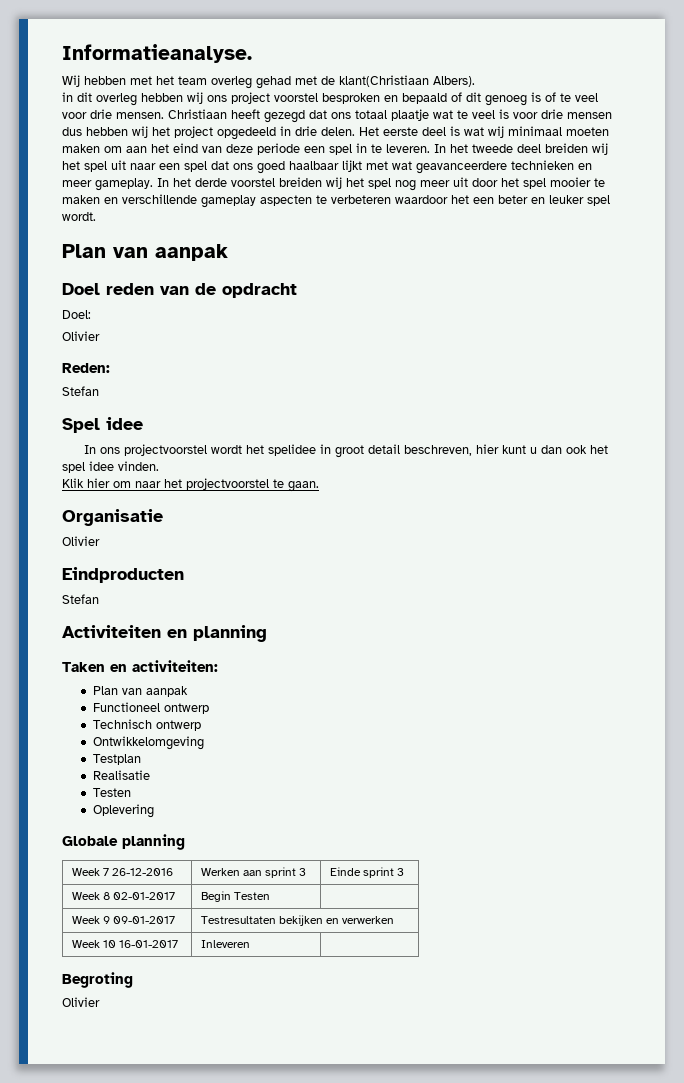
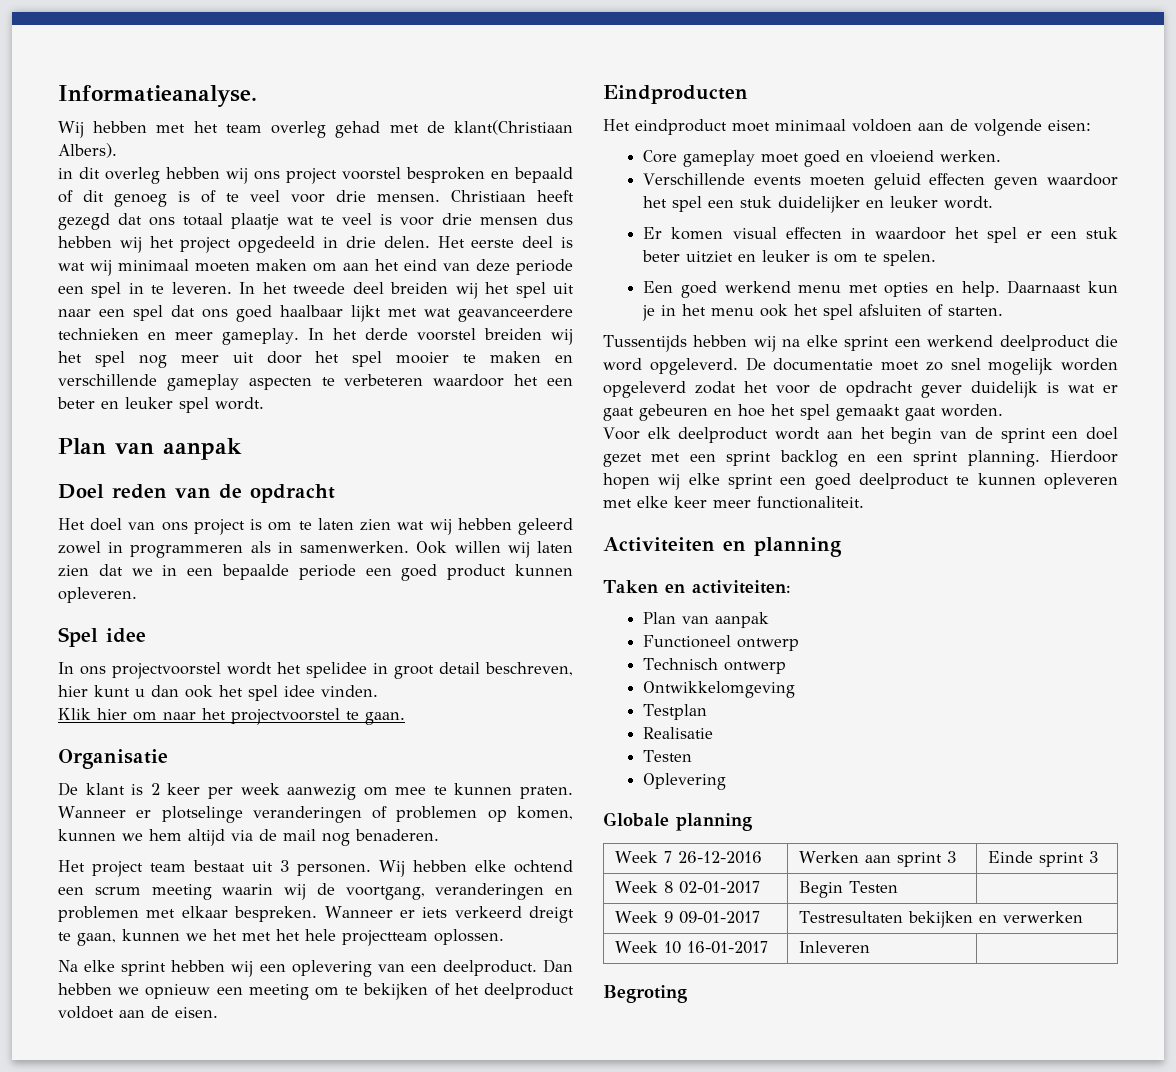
- Doel:
- Olivier
- Reden:
- Stefan
+ Het doel van ons project is om te laten zien wat wij hebben geleerd zowel in programmeren als in samenwerken. Ook willen wij laten zien dat we in een bepaalde periode een goed product kunnen opleveren.
  Organisatie
- Olivier
+ De klant is 2 keer per week aanwezig om mee te kunnen praten. Wanneer er plotselinge veranderingen of problemen op komen, kunnen we hem altijd via de mail nog benaderen.
+ Het project team bestaat uit 3 personen. Wij hebben elke ochtend een scrum meeting waarin wij de voortgang, veranderingen en problemen met elkaar bespreken. Wanneer er iets verkeerd dreigt te gaan, kunnen we het met het hele projectteam oplossen.
+ Na elke sprint hebben wij een oplevering van een deelproduct. Dan hebben we opnieuw een meeting om te bekijken of het deelproduct voldoet aan de eisen.
  Eindproducten
- Stefan
+ Het eindproduct moet minimaal voldoen aan de volgende eisen:
+ Core gameplay moet goed en vloeiend werken.
+ Verschillende events moeten geluid effecten geven waardoor het spel een stuk duidelijker en leuker wordt.
+ Er komen visual effecten in waardoor het spel er een stuk beter uitziet en leuker is om te spelen.
+ Een goed werkend menu met opties en help. Daarnaast kun je in het menu ook het spel afsluiten of starten.
+ Tussentijds hebben wij na elke sprint een werkend deelproduct die word opgeleverd. De documentatie moet zo snel mogelijk worden opgeleverd zodat het voor de opdracht gever duidelijk is wat er gaat gebeuren en hoe het spel gemaakt gaat worden.
+ Voor elk deelproduct wordt aan het begin van de sprint een doel gezet met een sprint backlog en een sprint planning. Hierdoor hopen wij elke sprint een goed deelproduct te kunnen opleveren met elke keer meer functionaliteit.
  Begroting
- Olivier

